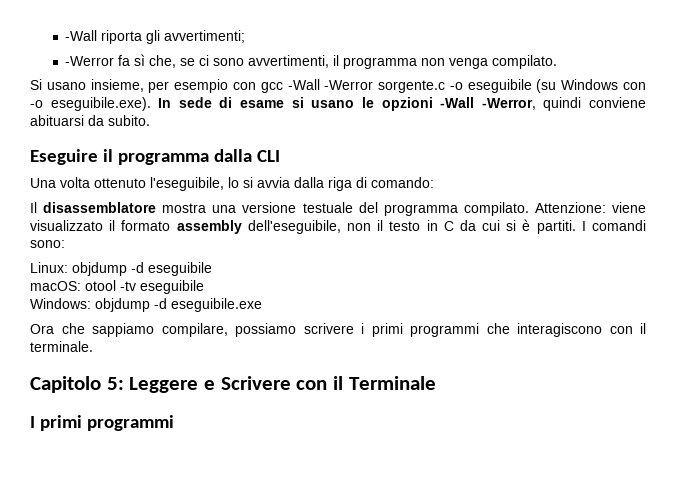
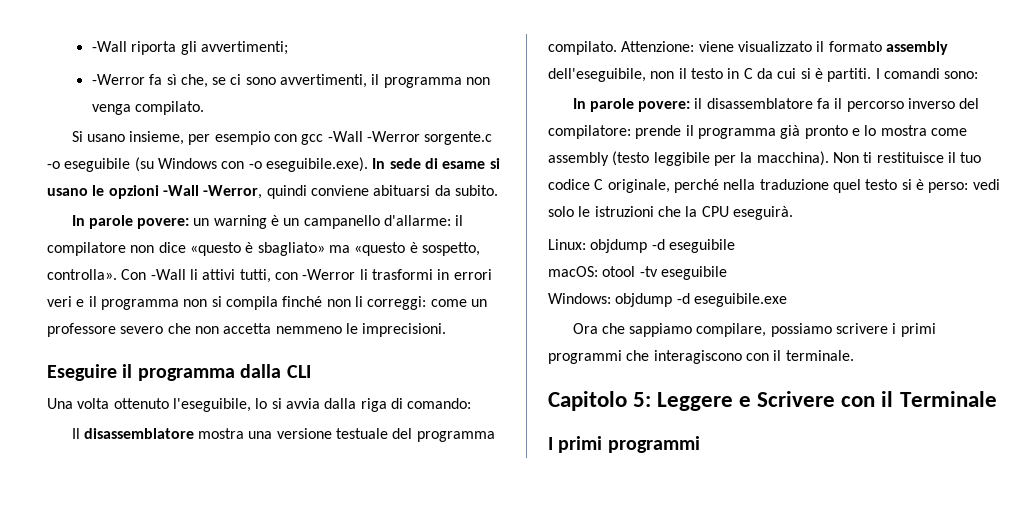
+ In parole povere: un warning è un campanello d'allarme: il compilatore non dice «questo è sbagliato» ma «questo è sospetto, controlla». Con -Wall li attivi tutti, con -Werror li trasformi in errori veri e il programma non si compila finché non li correggi: come un professore severo che non accetta nemmeno le imprecisioni.
+ In parole povere: il disassemblatore fa il percorso inverso del compilatore: prende il programma già pronto e lo mostra come assembly (testo leggibile per la macchina). Non ti restituisce il tuo codice C originale, perché nella traduzione quel testo si è perso: vedi solo le istruzioni che la CPU eseguirà.

